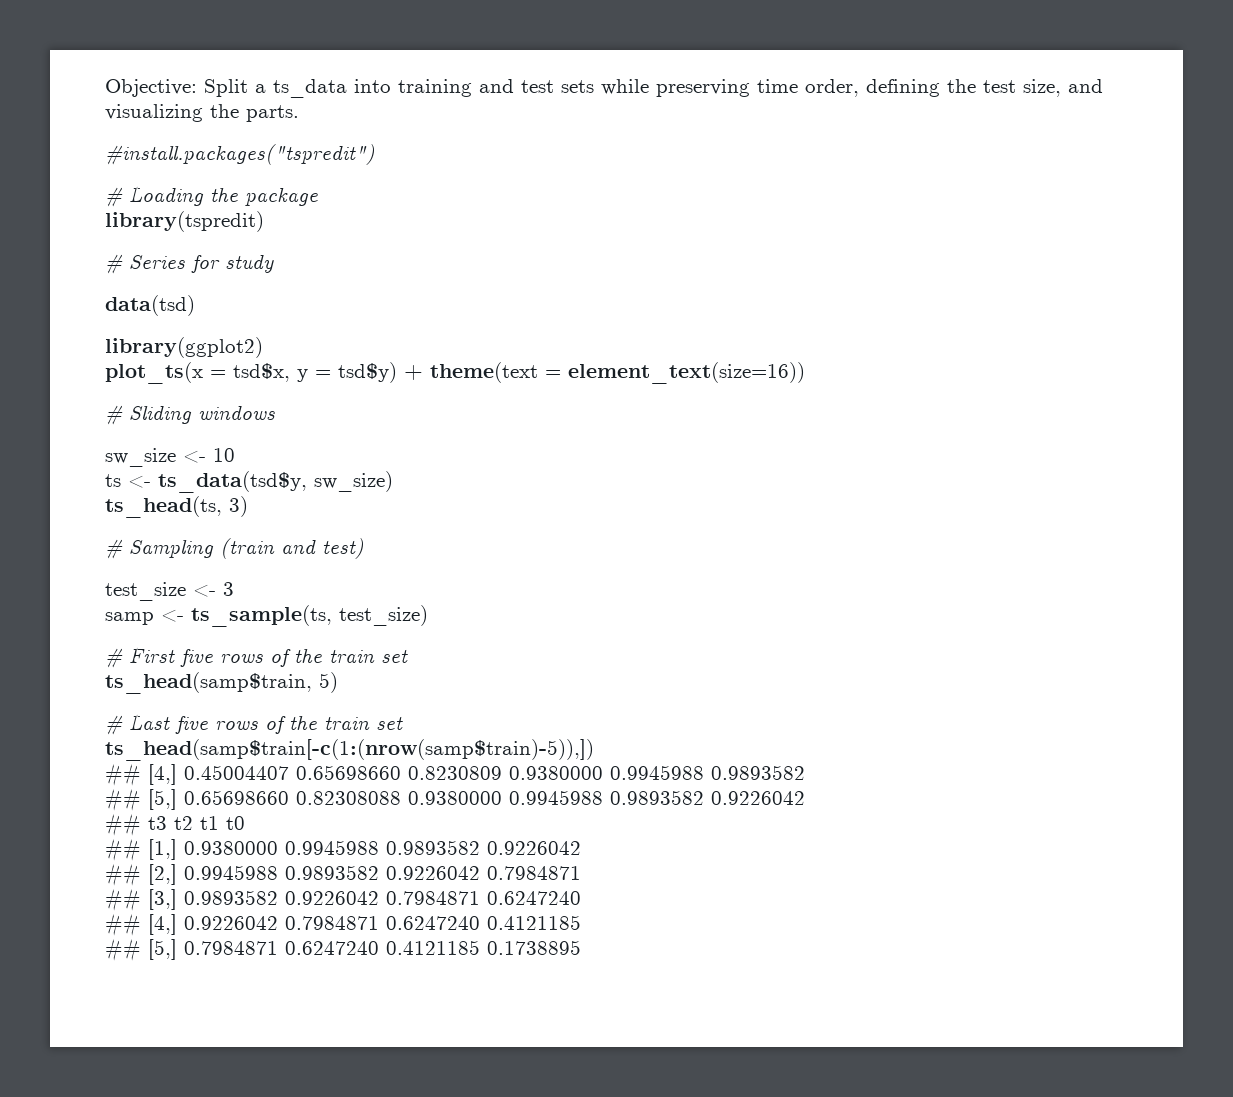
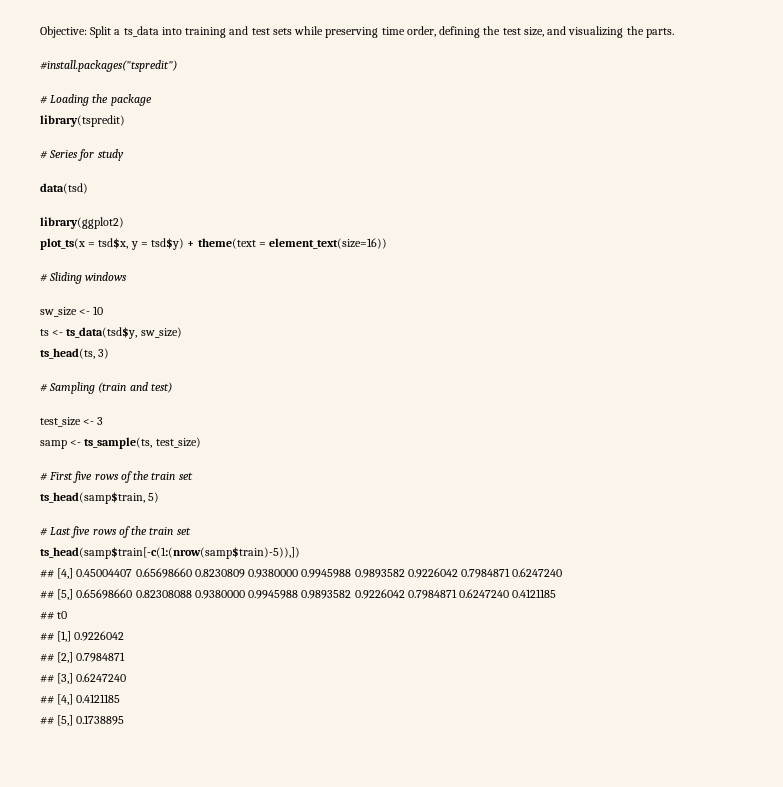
- ## [4,] 0.45004407 0.65698660 0.8230809 0.9380000 0.9945988 0.9893582
+ ## [4,] 0.45004407 0.65698660 0.8230809 0.9380000 0.9945988 0.9893582 0.9226042 0.7984871 0.6247240
- ## [5,] 0.65698660 0.82308088 0.9380000 0.9945988 0.9893582 0.9226042
- ## t3 t2 t1 t0
- ## [1,] 0.9380000 0.9945988 0.9893582 0.9226042
- ## [2,] 0.9945988 0.9893582 0.9226042 0.7984871
- ## [3,] 0.9893582 0.9226042 0.7984871 0.6247240
- ## [4,] 0.9226042 0.7984871 0.6247240 0.4121185
+ ## [5,] 0.65698660 0.82308088 0.9380000 0.9945988 0.9893582 0.9226042 0.7984871 0.6247240 0.4121185
+ ## t0
+ ## [1,] 0.9226042
+ ## [2,] 0.7984871
+ ## [3,] 0.6247240
+ ## [4,] 0.4121185
- ## [5,] 0.7984871 0.6247240 0.4121185 0.1738895
+ ## [5,] 0.1738895

